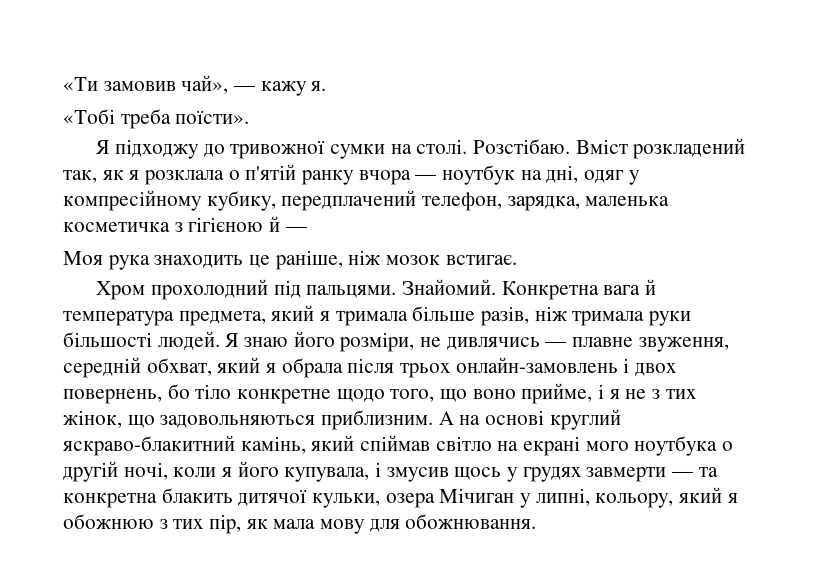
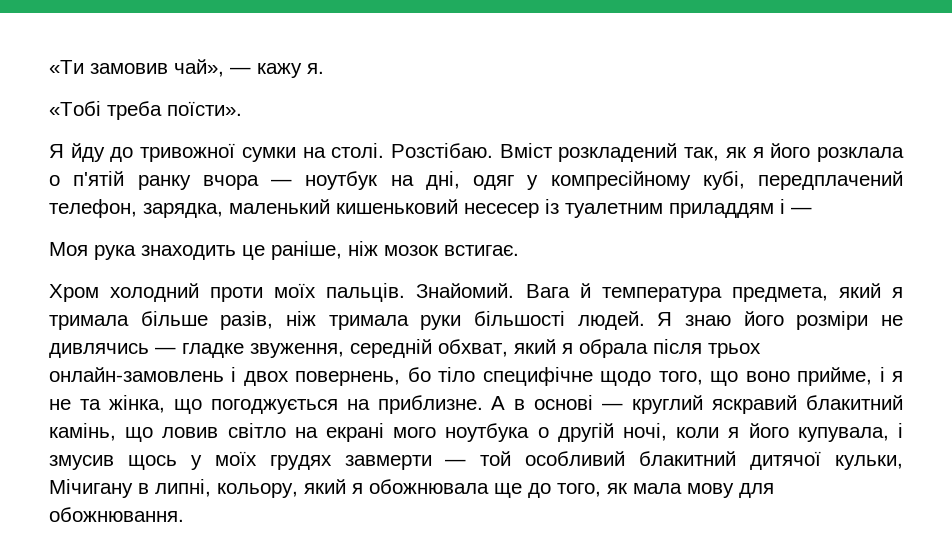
- Я підходжу до тривожної сумки на столі.
+ Я йду до тривожної сумки на столі.
- Вміст розкладений так, як я розклала о п'ятій ранку вчора — ноутбук на дні, одяг у компресійному кубику, передплачений телефон, зарядка, маленька косметичка з гігієною й —
+ Вміст розкладений так, як я його розклала о п'ятій ранку вчора — ноутбук на дні, одяг у компресійному кубі, передплачений телефон, зарядка, маленький кишеньковий несесер із туалетним приладдям і —
- Хром прохолодний під пальцями. Знайомий. Конкретна вага й температура предмета, який я тримала більше разів, ніж тримала руки більшості людей.
+ Хром холодний проти моїх пальців. Знайомий. Вага й температура предмета, який я тримала більше разів, ніж тримала руки більшості людей.
- Я знаю його розміри, не дивлячись — плавне звуження, середній обхват, який я обрала після трьох онлайн-замовлень і двох повернень, бо тіло конкретне щодо того, що воно прийме, і я не з тих жінок, що задовольняються приблизним. А на основі круглий яскраво-блакитний камінь, який спіймав світло на екрані мого ноутбука о другій ночі, коли я його купувала, і змусив щось у грудях завмерти — та конкретна блакить дитячої кульки, озера Мічиган у липні, кольору, який я обожнюю з тих пір, як мала мову для обожнювання.
+ Я знаю його розміри не дивлячись — гладке звуження, середній обхват, який я обрала після трьох онлайн-замовлень і двох повернень, бо тіло специфічне щодо того, що воно прийме, і я не та жінка, що погоджується на приблизне. А в основі — круглий яскравий блакитний камінь, що ловив світло на екрані мого ноутбука о другій ночі, коли я його купувала, і змусив щось у моїх грудях завмерти — той особливий блакитний дитячої кульки, Мічигану в липні, кольору, який я обожнювала ще до того, як мала мову для обожнювання.

